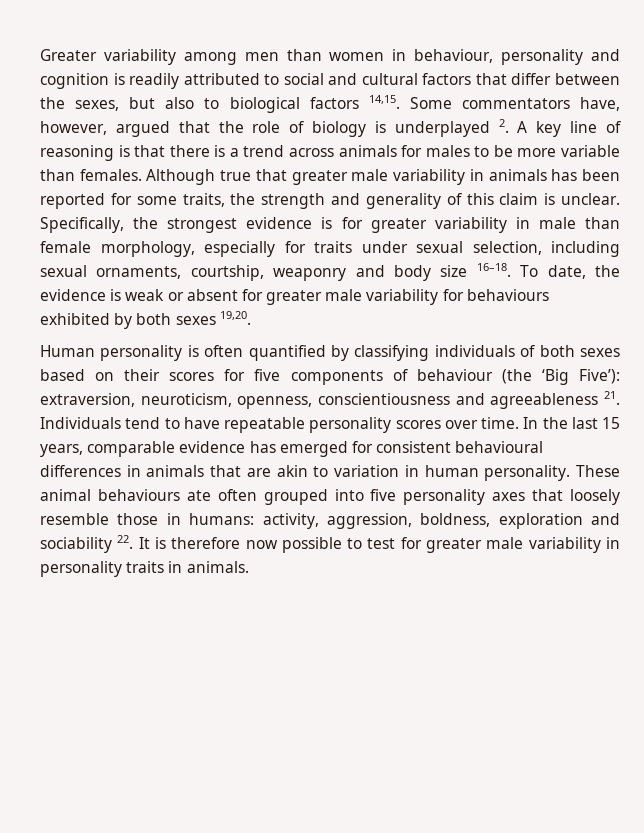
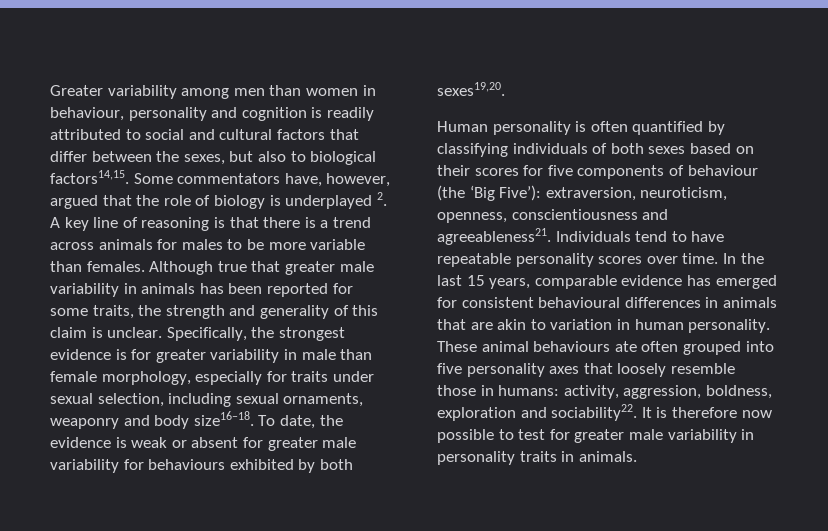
- Greater variability among men than women in behaviour, personality and cognition is readily attributed to social and cultural factors that differ between the sexes, but also to biological factors 14,15.
+ Greater variability among men than women in behaviour, personality and cognition is readily attributed to social and cultural factors that differ between the sexes, but also to biological factors14,15.
- Specifically, the strongest evidence is for greater variability in male than female morphology, especially for traits under sexual selection, including sexual ornaments, courtship, weaponry and body size 16–18.
+ Specifically, the strongest evidence is for greater variability in male than female morphology, especially for traits under sexual selection, including sexual ornaments, weaponry and body size16–18.
- To date, the evidence is weak or absent for greater male variability for behaviours exhibited by both sexes 19,20.
+ To date, the evidence is weak or absent for greater male variability for behaviours exhibited by both sexes19,20.
- Human personality is often quantified by classifying individuals of both sexes based on their scores for five components of behaviour (the ‘Big Five’): extraversion, neuroticism, openness, conscientiousness and agreeableness 21. Individuals tend to have repeatable personality scores over time.
+ Human personality is often quantified by classifying individuals of both sexes based on their scores for five components of behaviour (the ‘Big Five’): extraversion, neuroticism, openness, conscientiousness and agreeableness21. Individuals tend to have repeatable personality scores over time.
- These animal behaviours ate often grouped into five personality axes that loosely resemble those in humans: activity, aggression, boldness, exploration and sociability 22. It is therefore now possible to test for greater male variability in personality traits in animals.
+ These animal behaviours ate often grouped into five personality axes that loosely resemble those in humans: activity, aggression, boldness, exploration and sociability22. It is therefore now possible to test for greater male variability in personality traits in animals.

